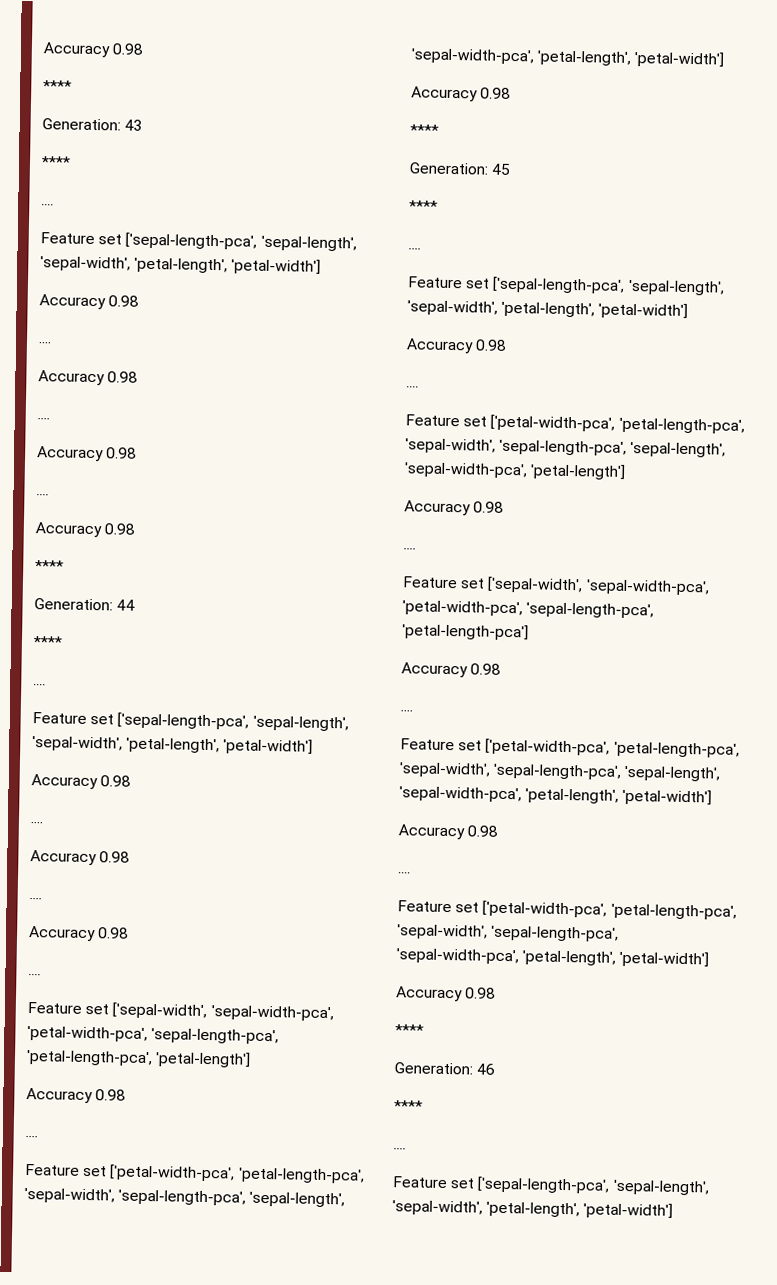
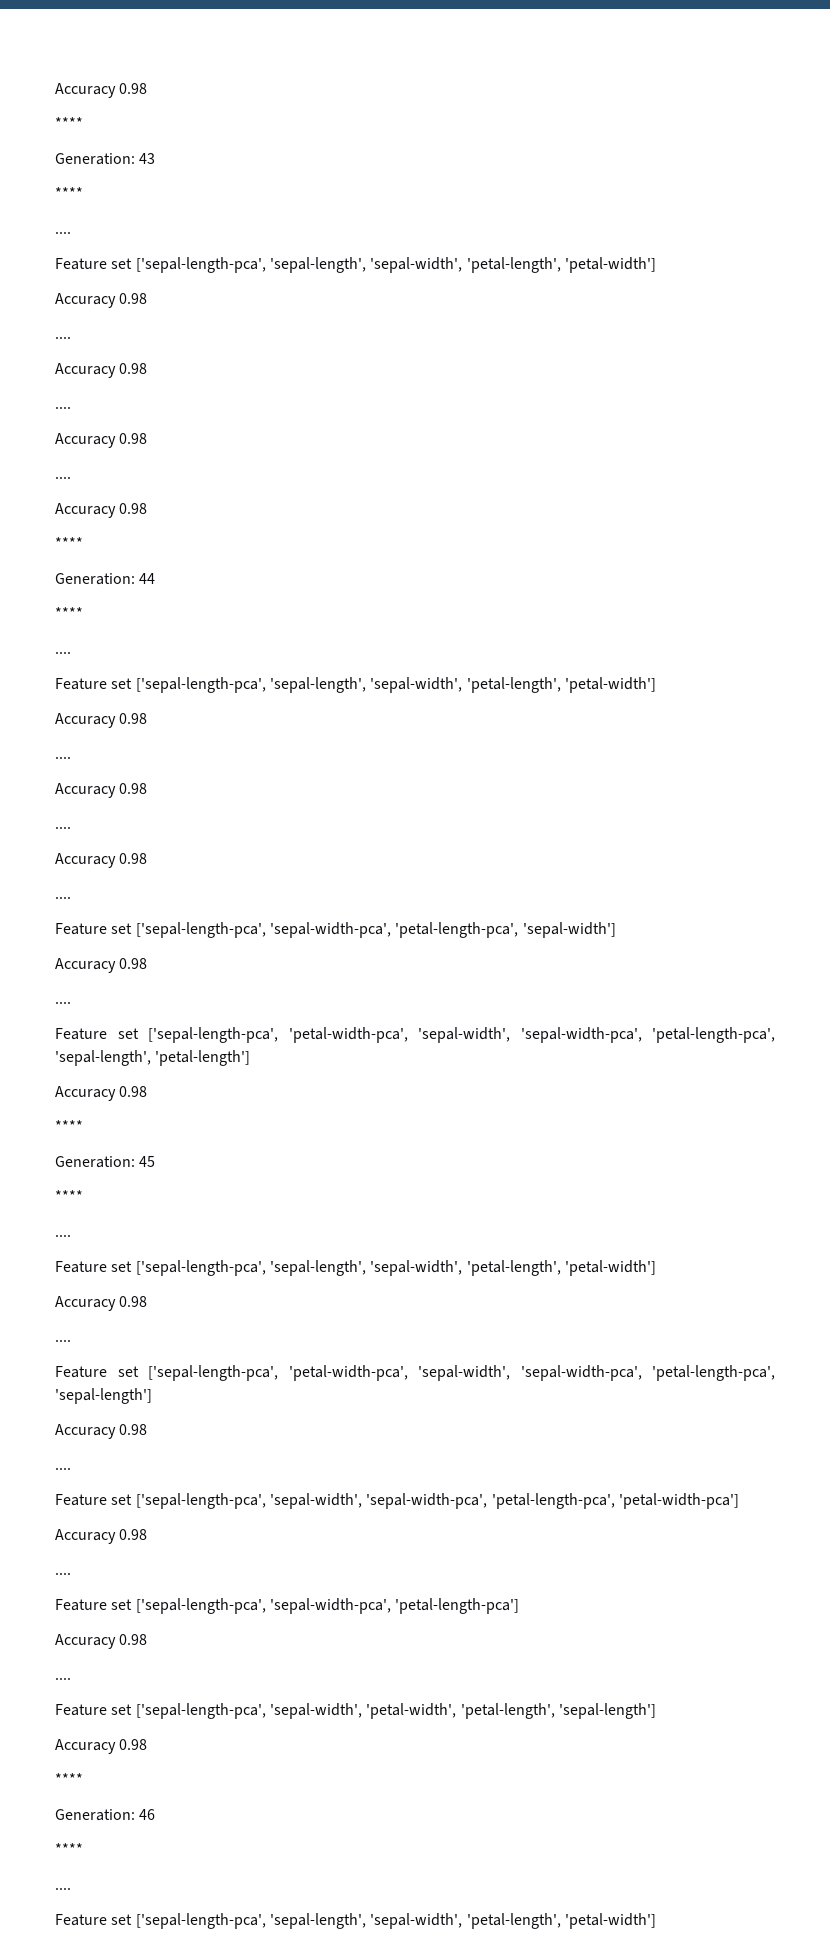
- Feature set ['sepal-width', 'sepal-width-pca', 'petal-width-pca', 'sepal-length-pca', 'petal-length-pca', 'petal-length']
+ Feature set ['sepal-length-pca', 'sepal-width-pca', 'petal-length-pca', 'sepal-width']
  Accuracy 0.98
  ....
- Feature set ['petal-width-pca', 'petal-length-pca', 'sepal-width', 'sepal-length-pca', 'sepal-length', 'sepal-width-pca', 'petal-length', 'petal-width']
+ Feature set ['sepal-length-pca', 'petal-width-pca', 'sepal-width', 'sepal-width-pca', 'petal-length-pca', 'sepal-length', 'petal-length']
- Feature set ['petal-width-pca', 'petal-length-pca', 'sepal-width', 'sepal-length-pca', 'sepal-length', 'sepal-width-pca', 'petal-length']
+ Feature set ['sepal-length-pca', 'petal-width-pca', 'sepal-width', 'sepal-width-pca', 'petal-length-pca', 'sepal-length']
  Accuracy 0.98
  ....
- Feature set ['sepal-width', 'sepal-width-pca', 'petal-width-pca', 'sepal-length-pca', 'petal-length-pca']
+ Feature set ['sepal-length-pca', 'sepal-width', 'sepal-width-pca', 'petal-length-pca', 'petal-width-pca']
+ Accuracy 0.98
+ ....
+ Feature set ['sepal-length-pca', 'sepal-width-pca', 'petal-length-pca']
  Accuracy 0.98
  ....
- Feature set ['petal-width-pca', 'petal-length-pca', 'sepal-width', 'sepal-length-pca', 'sepal-length', 'sepal-width-pca', 'petal-length', 'petal-width']
- Accuracy 0.98
- ....
- Feature set ['petal-width-pca', 'petal-length-pca', 'sepal-width', 'sepal-length-pca', 'sepal-width-pca', 'petal-length', 'petal-width']
+ Feature set ['sepal-length-pca', 'sepal-width', 'petal-width', 'petal-length', 'sepal-length']

